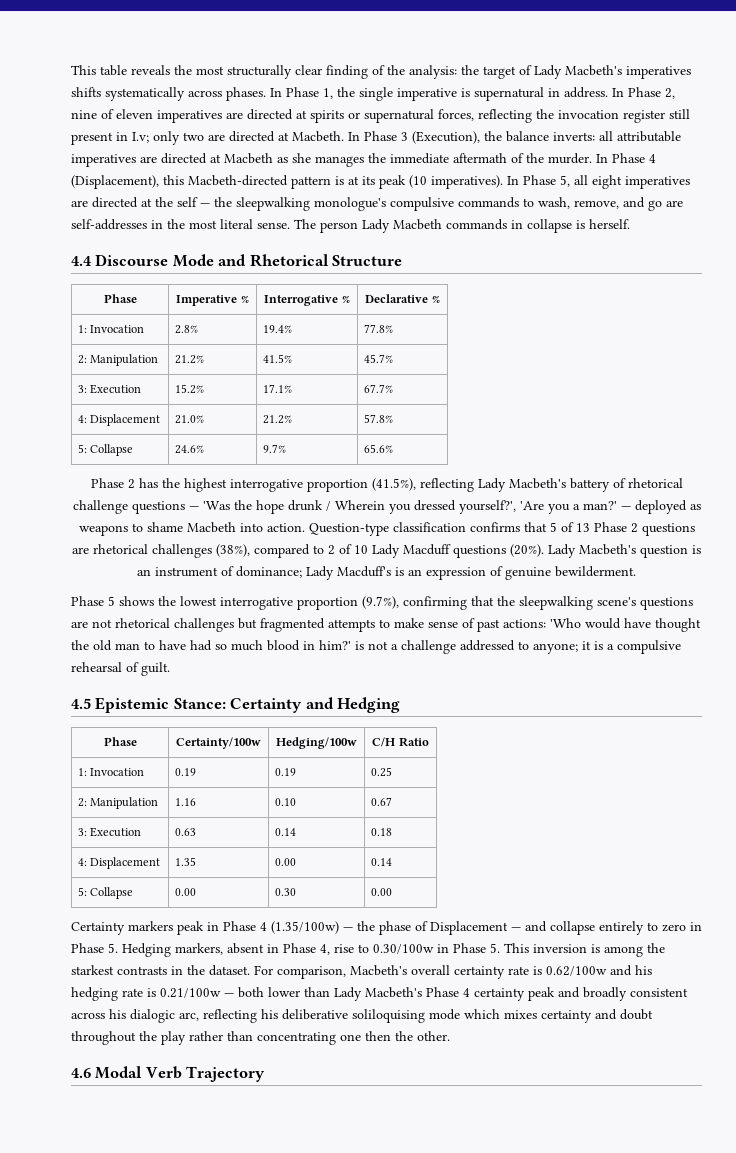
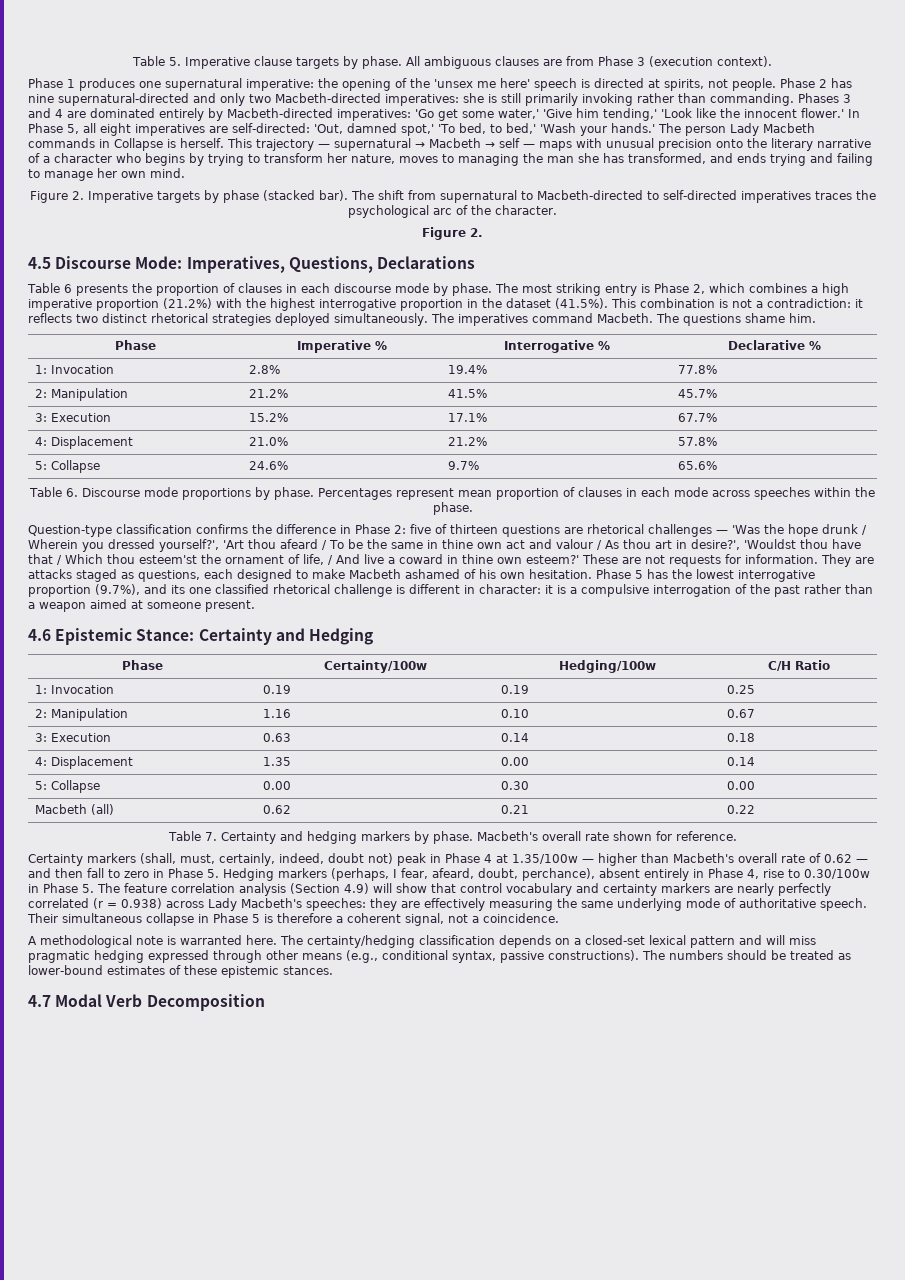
- This table reveals the most structurally clear finding of the analysis: the target of Lady Macbeth's imperatives shifts systematically across phases. In Phase 1, the single imperative is supernatural in address. In Phase 2, nine of eleven imperatives are directed at spirits or supernatural forces, reflecting the invocation register still present in I.v; only two are directed at Macbeth. In Phase 3 (Execution), the balance inverts: all attributable imperatives are directed at Macbeth as she manages the immediate aftermath of the murder. In Phase 4 (Displacement), this Macbeth-directed pattern is at its peak (10 imperatives).
+ Table 5. Imperative clause targets by phase. All ambiguous clauses are from Phase 3 (execution context).
+ Phase 1 produces one supernatural imperative: the opening of the 'unsex me here' speech is directed at spirits, not people. Phase 2 has nine supernatural-directed and only two Macbeth-directed imperatives: she is still primarily invoking rather than commanding. Phases 3 and 4 are dominated entirely by Macbeth-directed imperatives: 'Go get some water,' 'Give him tending,' 'Look like the innocent flower.'
- In Phase 5, all eight imperatives are directed at the self — the sleepwalking monologue's compulsive commands to wash, remove, and go are self-addresses in the most literal sense.
+ In Phase 5, all eight imperatives are self-directed: 'Out, damned spot,' 'To bed, to bed,' 'Wash your hands.'
- The person Lady Macbeth commands in collapse is herself.
- 4.4 Discourse Mode and Rhetorical Structure
+ The person Lady Macbeth commands in Collapse is herself. This trajectory — supernatural → Macbeth → self — maps with unusual precision onto the literary narrative of a character who begins by trying to transform her nature, moves to managing the man she has transformed, and ends trying and failing to manage her own mind.
+ Figure 2. Imperative targets by phase (stacked bar). The shift from supernatural to Macbeth-directed to self-directed imperatives traces the psychological arc of the character.
+ Figure 2.
+ 4.5 Discourse Mode: Imperatives, Questions, Declarations
+ Table 6 presents the proportion of clauses in each discourse mode by phase. The most striking entry is Phase 2, which combines a high imperative proportion (21.2%) with the highest interrogative proportion in the dataset (41.5%). This combination is not a contradiction: it reflects two distinct rhetorical strategies deployed simultaneously. The imperatives command Macbeth. The questions shame him.
- Phase 2 has the highest interrogative proportion (41.5%), reflecting Lady Macbeth's battery of rhetorical challenge questions — 'Was the hope drunk / Wherein you dressed yourself?', 'Are you a man?' — deployed as weapons to shame Macbeth into action. Question-type classification confirms that 5 of 13 Phase 2 questions are rhetorical challenges (38%), compared to 2 of 10 Lady Macduff questions (20%). Lady Macbeth's question is an instrument of dominance; Lady Macduff's is an expression of genuine bewilderment.
- Phase 5 shows the lowest interrogative proportion (9.7%), confirming that the sleepwalking scene's questions are not rhetorical challenges but fragmented attempts to make sense of past actions: 'Who would have thought the old man to have had so much blood in him?' is not a challenge addressed to anyone; it is a compulsive rehearsal of guilt.
- 4.5 Epistemic Stance: Certainty and Hedging
+ Table 6. Discourse mode proportions by phase. Percentages represent mean proportion of clauses in each mode across speeches within the phase.
+ Question-type classification confirms the difference in Phase 2: five of thirteen questions are rhetorical challenges — 'Was the hope drunk / Wherein you dressed yourself?', 'Art thou afeard / To be the same in thine own act and valour / As thou art in desire?', 'Wouldst thou have that / Which thou esteem'st the ornament of life, / And live a coward in thine own esteem?' These are not requests for information. They are attacks staged as questions, each designed to make Macbeth ashamed of his own hesitation. Phase 5 has the lowest interrogative proportion (9.7%), and its one classified rhetorical challenge is different in character: it is a compulsive interrogation of the past rather than a weapon aimed at someone present.
+ 4.6 Epistemic Stance: Certainty and Hedging
- Certainty markers peak in Phase 4 (1.35/100w) — the phase of Displacement — and collapse entirely to zero in Phase 5. Hedging markers, absent in Phase 4, rise to 0.30/100w in Phase 5. This inversion is among the starkest contrasts in the dataset. For comparison, Macbeth's overall certainty rate is 0.62/100w and his hedging rate is 0.21/100w — both lower than Lady Macbeth's Phase 4 certainty peak and broadly consistent across his dialogic arc, reflecting his deliberative soliloquising mode which mixes certainty and doubt throughout the play rather than concentrating one then the other.
- 4.6 Modal Verb Trajectory
+ Macbeth (all) | 0.62 | 0.21 | 0.22
+ Table 7. Certainty and hedging markers by phase. Macbeth's overall rate shown for reference.
+ Certainty markers (shall, must, certainly, indeed, doubt not) peak in Phase 4 at 1.35/100w — higher than Macbeth's overall rate of 0.62 — and then fall to zero in Phase 5. Hedging markers (perhaps, I fear, afeard, doubt, perchance), absent entirely in Phase 4, rise to 0.30/100w in Phase 5. The feature correlation analysis (Section 4.9) will show that control vocabulary and certainty markers are nearly perfectly correlated (r = 0.938) across Lady Macbeth's speeches: they are effectively measuring the same underlying mode of authoritative speech. Their simultaneous collapse in Phase 5 is therefore a coherent signal, not a coincidence.
+ A methodological note is warranted here. The certainty/hedging classification depends on a closed-set lexical pattern and will miss pragmatic hedging expressed through other means (e.g., conditional syntax, passive constructions). The numbers should be treated as lower-bound estimates of these epistemic stances.
+ 4.7 Modal Verb Decomposition

